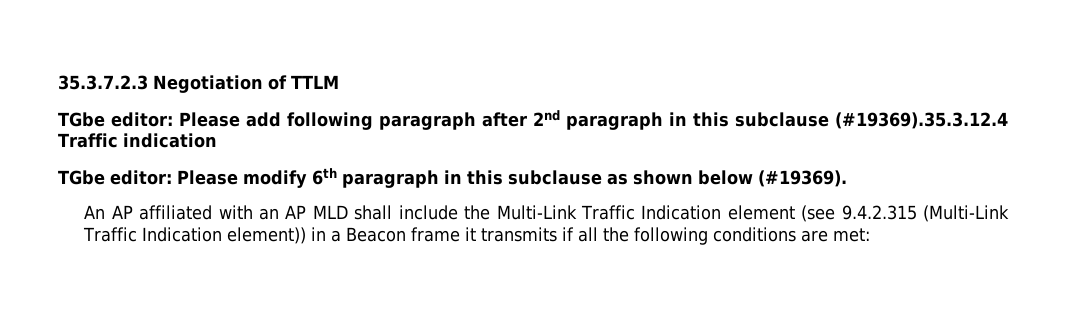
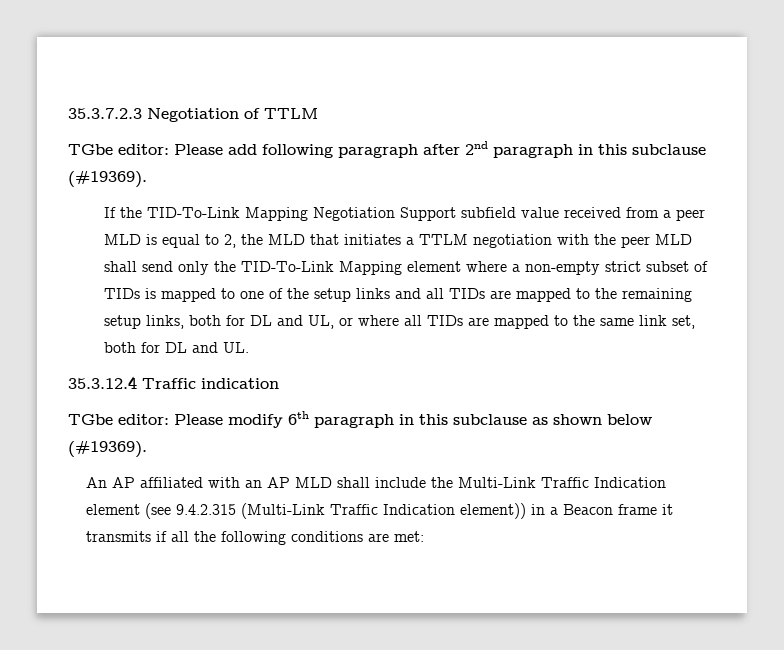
- TGbe editor: Please add following paragraph after 2nd paragraph in this subclause (#19369).35.3.12.4 Traffic indication
+ TGbe editor: Please add following paragraph after 2nd paragraph in this subclause (#19369).
+ If the TID-To-Link Mapping Negotiation Support subfield value received from a peer MLD is equal to 2, the MLD that initiates a TTLM negotiation with the peer MLD shall send only the TID-To-Link Mapping element where a non-empty strict subset of TIDs is mapped to one of the setup links and all TIDs are mapped to the remaining setup links, both for DL and UL, or where all TIDs are mapped to the same link set, both for DL and UL.
+ 35.3.12.4 Traffic indication

